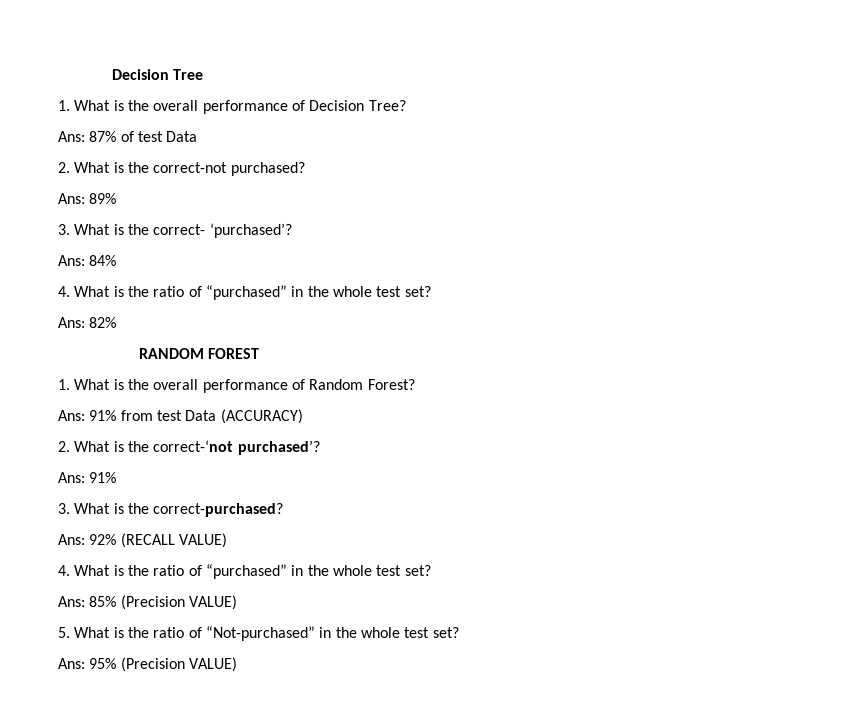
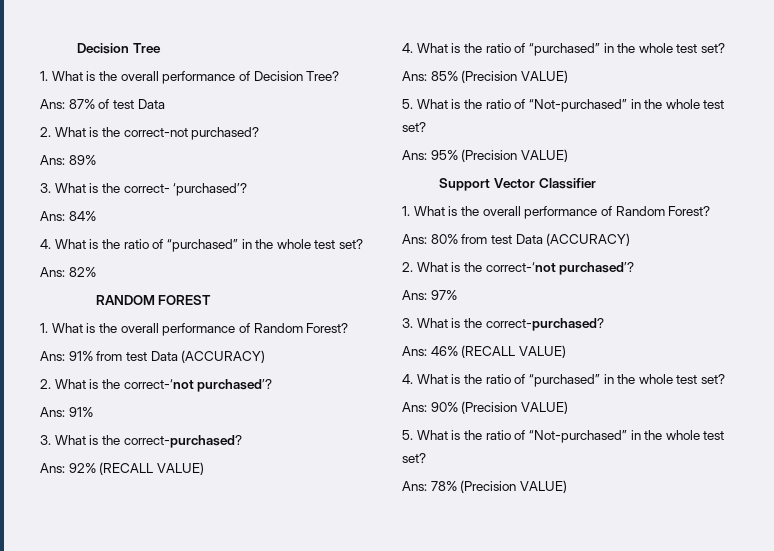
+ Support Vector Classifier
+ 1. What is the overall performance of Random Forest?
+ Ans: 80% from test Data (ACCURACY)
+ 2. What is the correct-‘not purchased’?
+ Ans: 97%
+ 3. What is the correct-purchased?
+ Ans: 46% (RECALL VALUE)
+ 4. What is the ratio of “purchased” in the whole test set?
+ Ans: 90% (Precision VALUE)
+ 5. What is the ratio of “Not-purchased” in the whole test set?
+ Ans: 78% (Precision VALUE)

